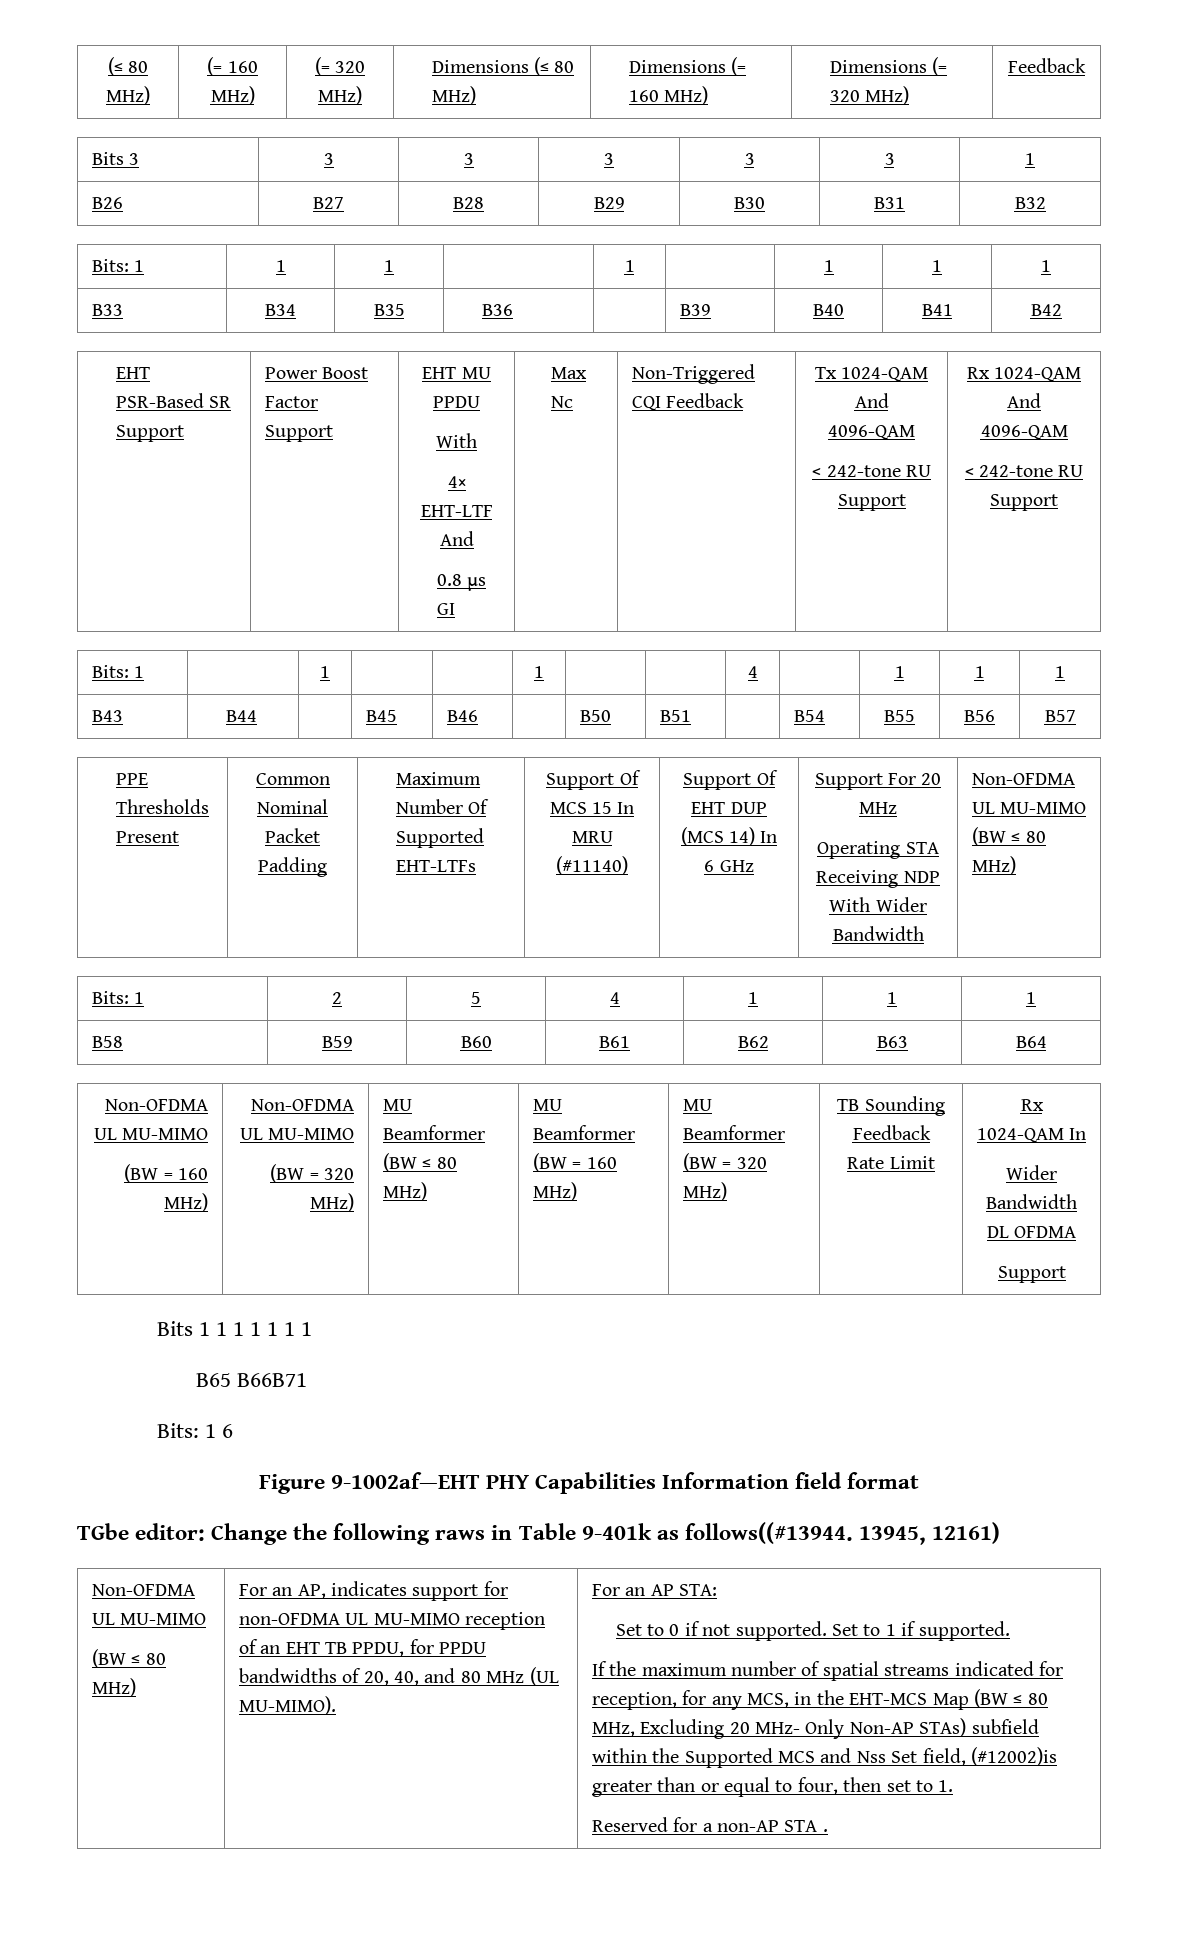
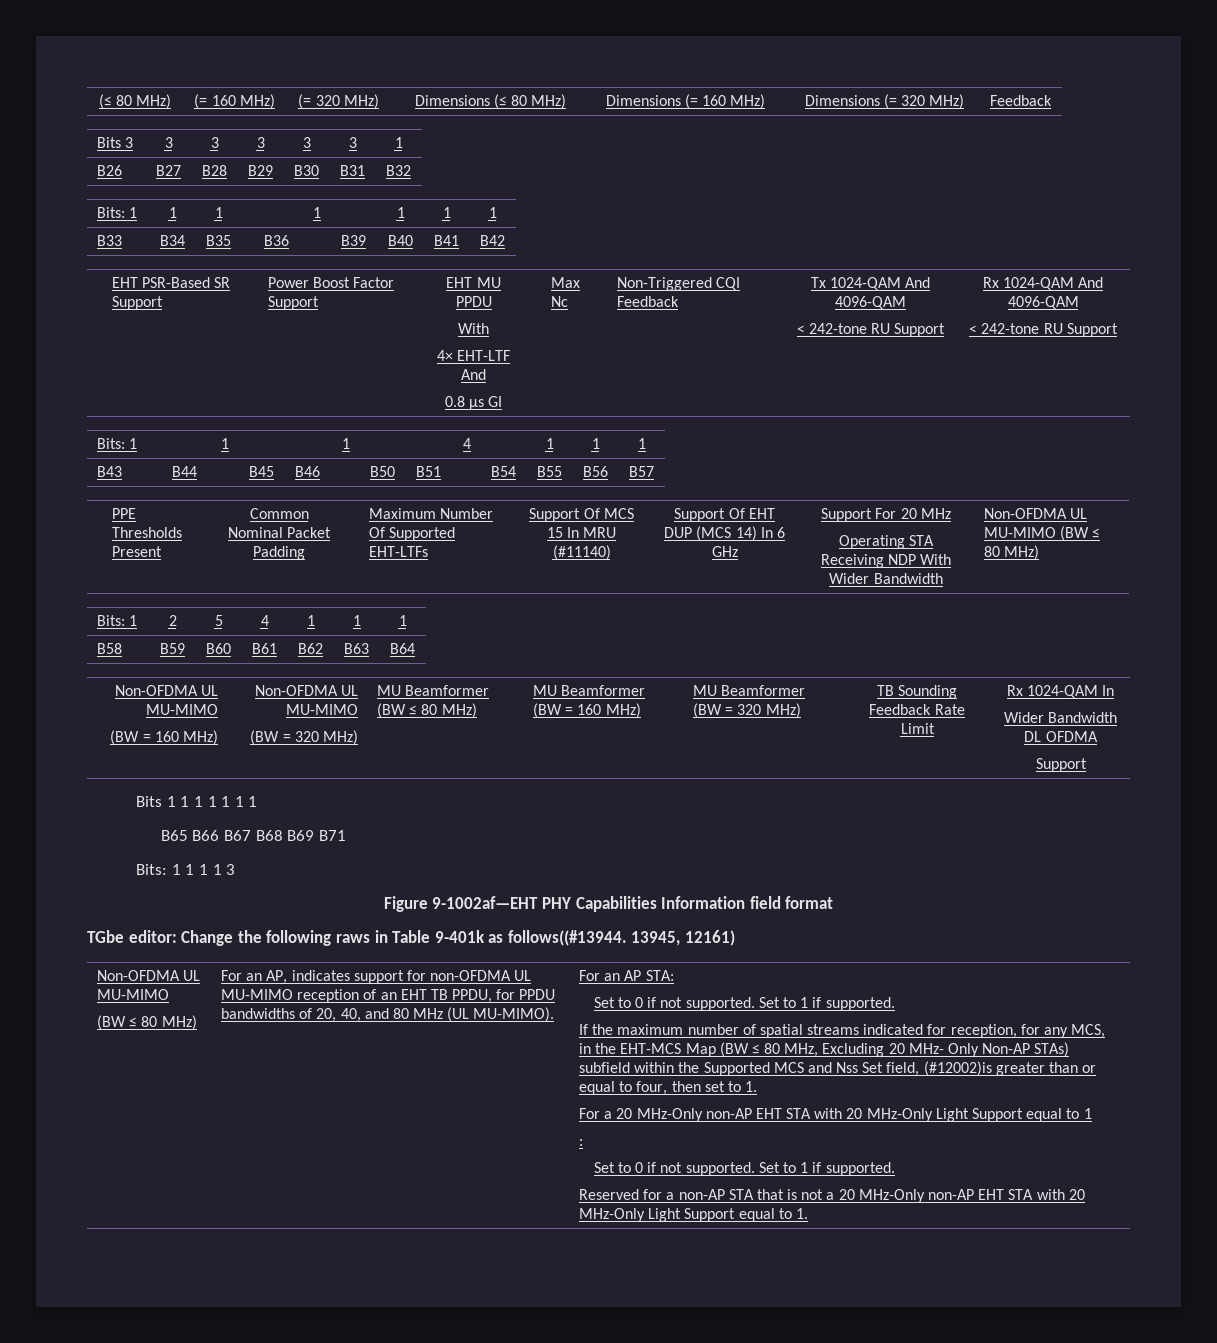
- B65 B66B71
- Bits: 1 6
+ B65 B66 B67 B68 B69 B71
+ Bits: 1 1 1 1 3
+ For a 20 MHz-Only non-AP EHT STA with 20 MHz-Only Light Support equal to 1
+ :
+ Set to 0 if not supported. Set to 1 if supported.
- Reserved for a non-AP STA .
+ Reserved for a non-AP STA that is not a 20 MHz-Only non-AP EHT STA with 20 MHz-Only Light Support equal to 1.

